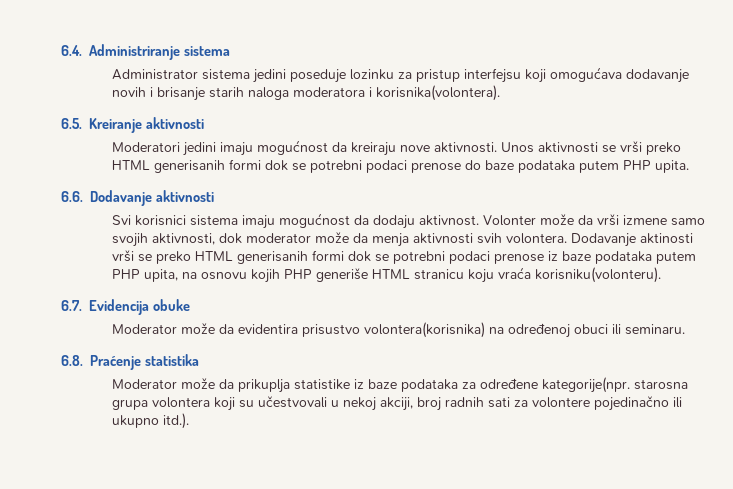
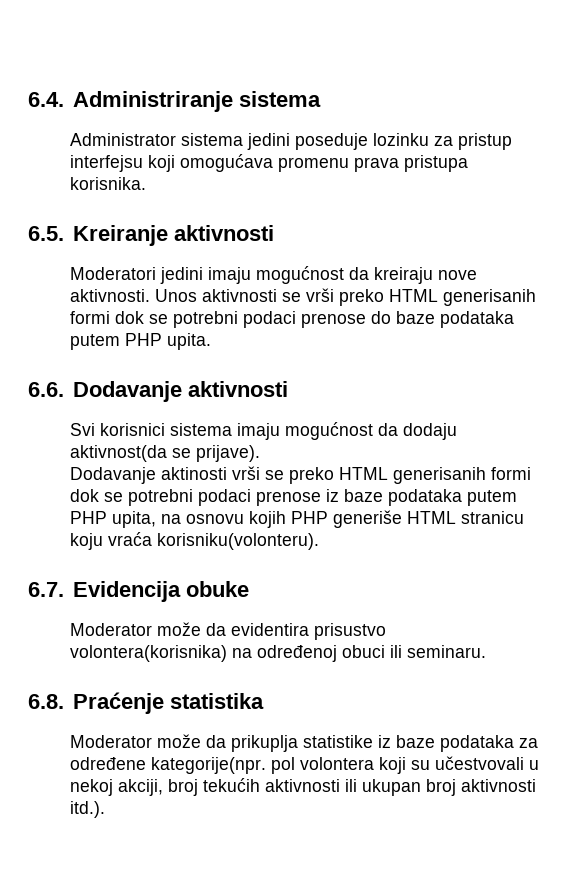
- Administrator sistema jedini poseduje lozinku za pristup interfejsu koji omogućava dodavanje novih i brisanje starih naloga moderatora i korisnika(volontera).
+ Administrator sistema jedini poseduje lozinku za pristup interfejsu koji omogućava promenu prava pristupa korisnika.
- Svi korisnici sistema imaju mogućnost da dodaju aktivnost. Volonter može da vrši izmene samo svojih aktivnosti, dok moderator može da menja aktivnosti svih volontera. Dodavanje aktinosti vrši se preko HTML generisanih formi dok se potrebni podaci prenose iz baze podataka putem PHP upita, na osnovu kojih PHP generiše HTML stranicu koju vraća korisniku(volonteru).
+ Svi korisnici sistema imaju mogućnost da dodaju aktivnost(da se prijave).
+ Dodavanje aktinosti vrši se preko HTML generisanih formi dok se potrebni podaci prenose iz baze podataka putem PHP upita, na osnovu kojih PHP generiše HTML stranicu koju vraća korisniku(volonteru).
- Moderator može da prikuplja statistike iz baze podataka za određene kategorije(npr. starosna grupa volontera koji su učestvovali u nekoj akciji, broj radnih sati za volontere pojedinačno ili ukupno itd.).
+ Moderator može da prikuplja statistike iz baze podataka za određene kategorije(npr. pol volontera koji su učestvovali u nekoj akciji, broj tekućih aktivnosti ili ukupan broj aktivnosti itd.).

